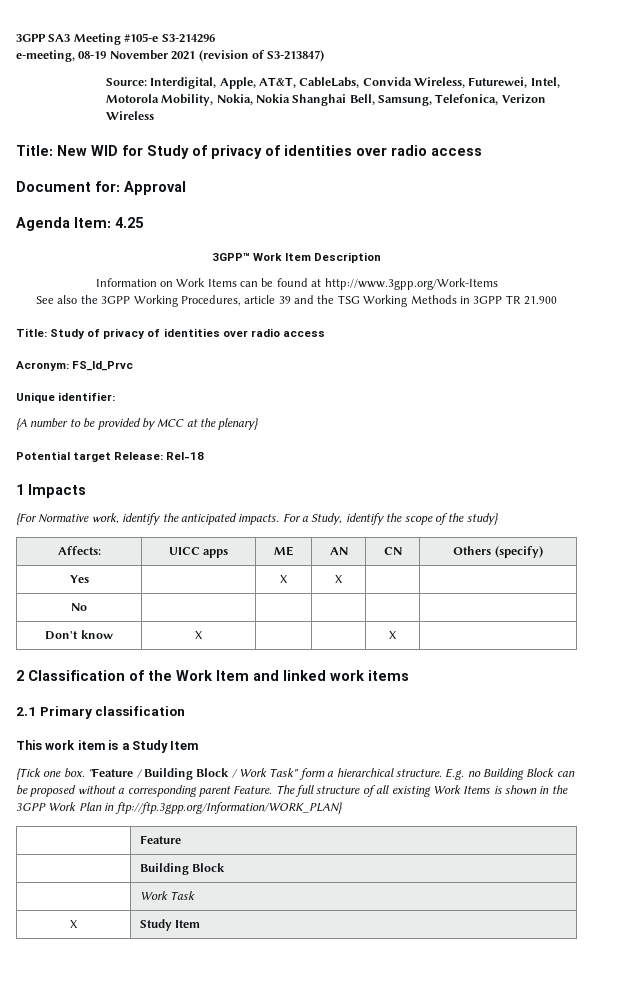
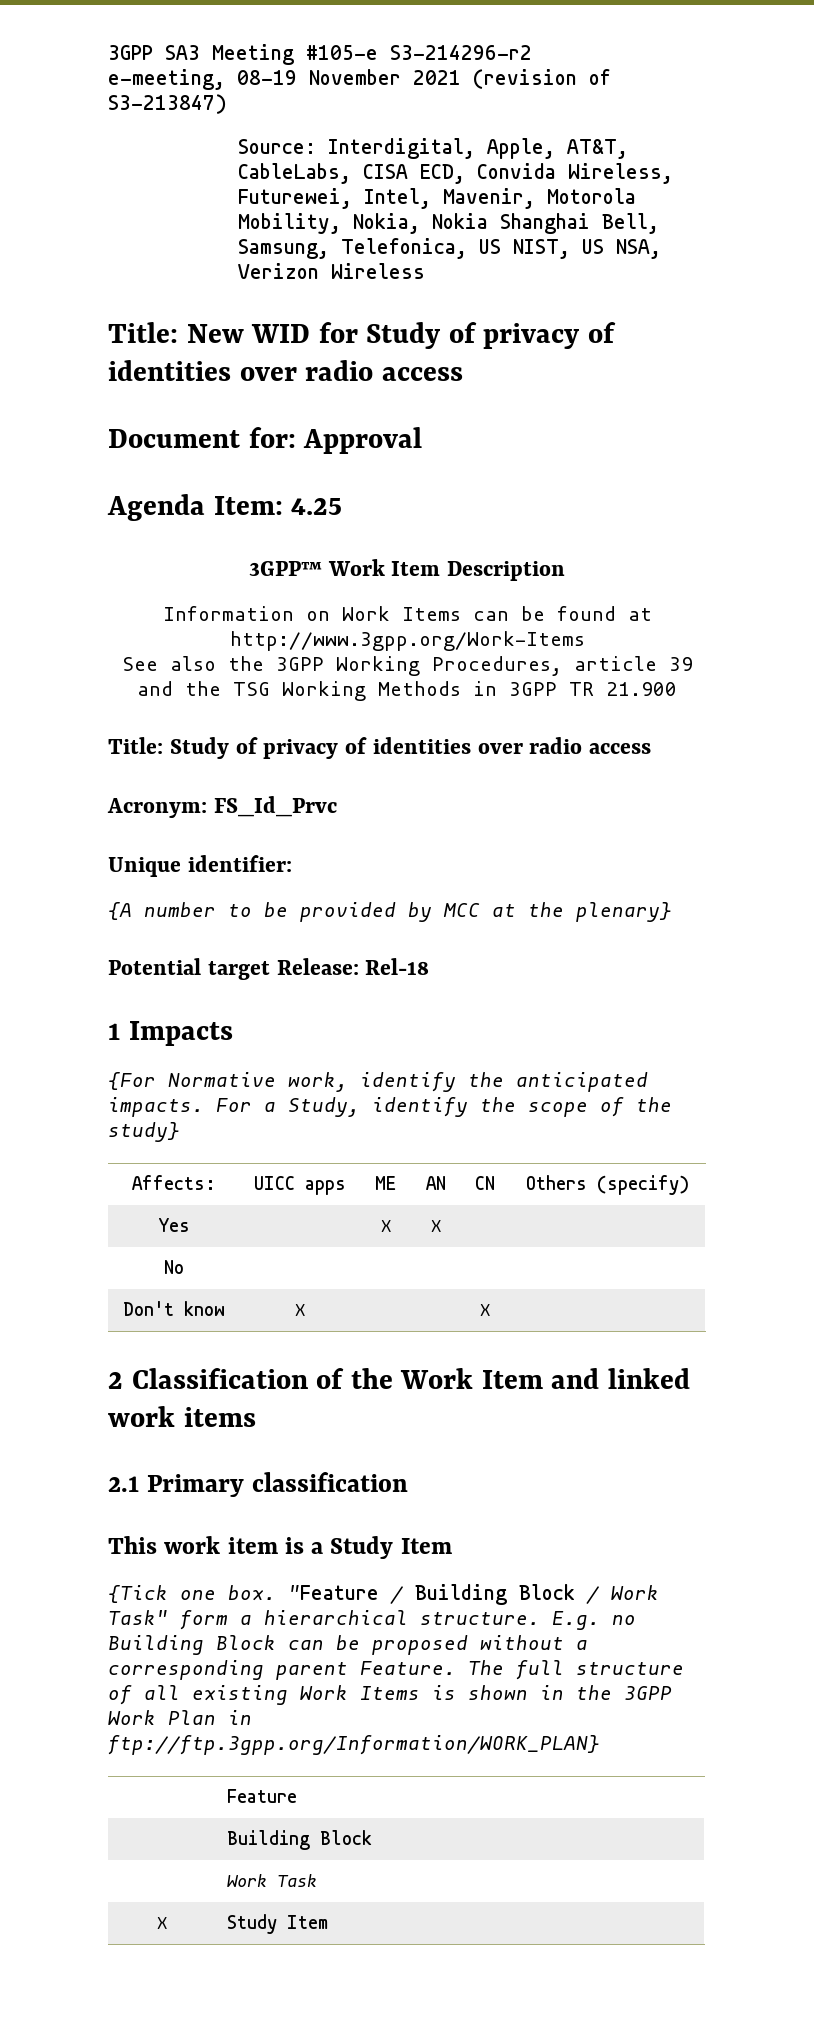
- 3GPP SA3 Meeting #105-e S3-214296
+ 3GPP SA3 Meeting #105-e S3-214296-r2
- Source: Interdigital, Apple, AT&T, CableLabs, Convida Wireless, Futurewei, Intel, Motorola Mobility, Nokia, Nokia Shanghai Bell, Samsung, Telefonica, Verizon Wireless
+ Source: Interdigital, Apple, AT&T, CableLabs, CISA ECD, Convida Wireless, Futurewei, Intel, Mavenir, Motorola Mobility, Nokia, Nokia Shanghai Bell, Samsung, Telefonica, US NIST, US NSA, Verizon Wireless

